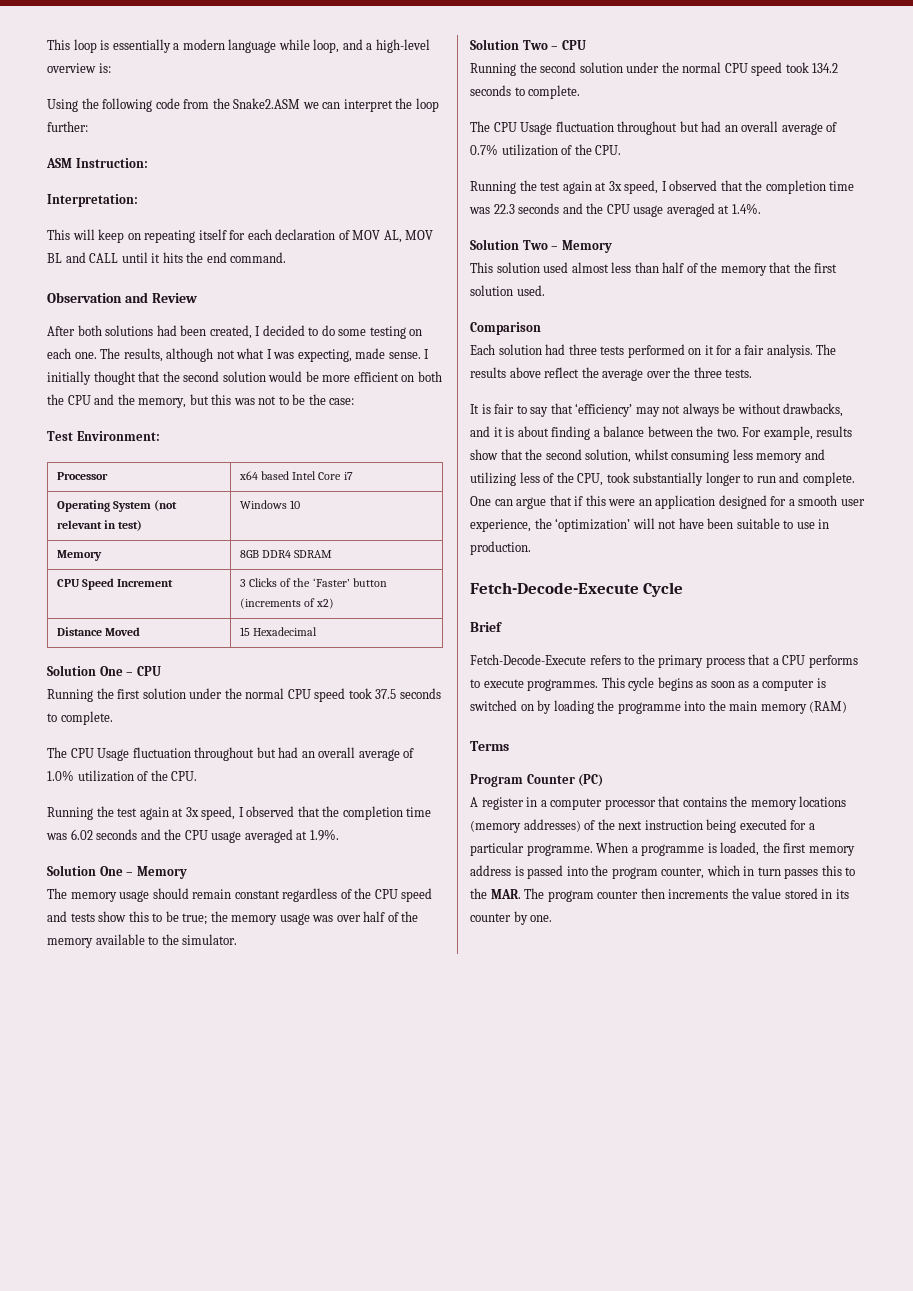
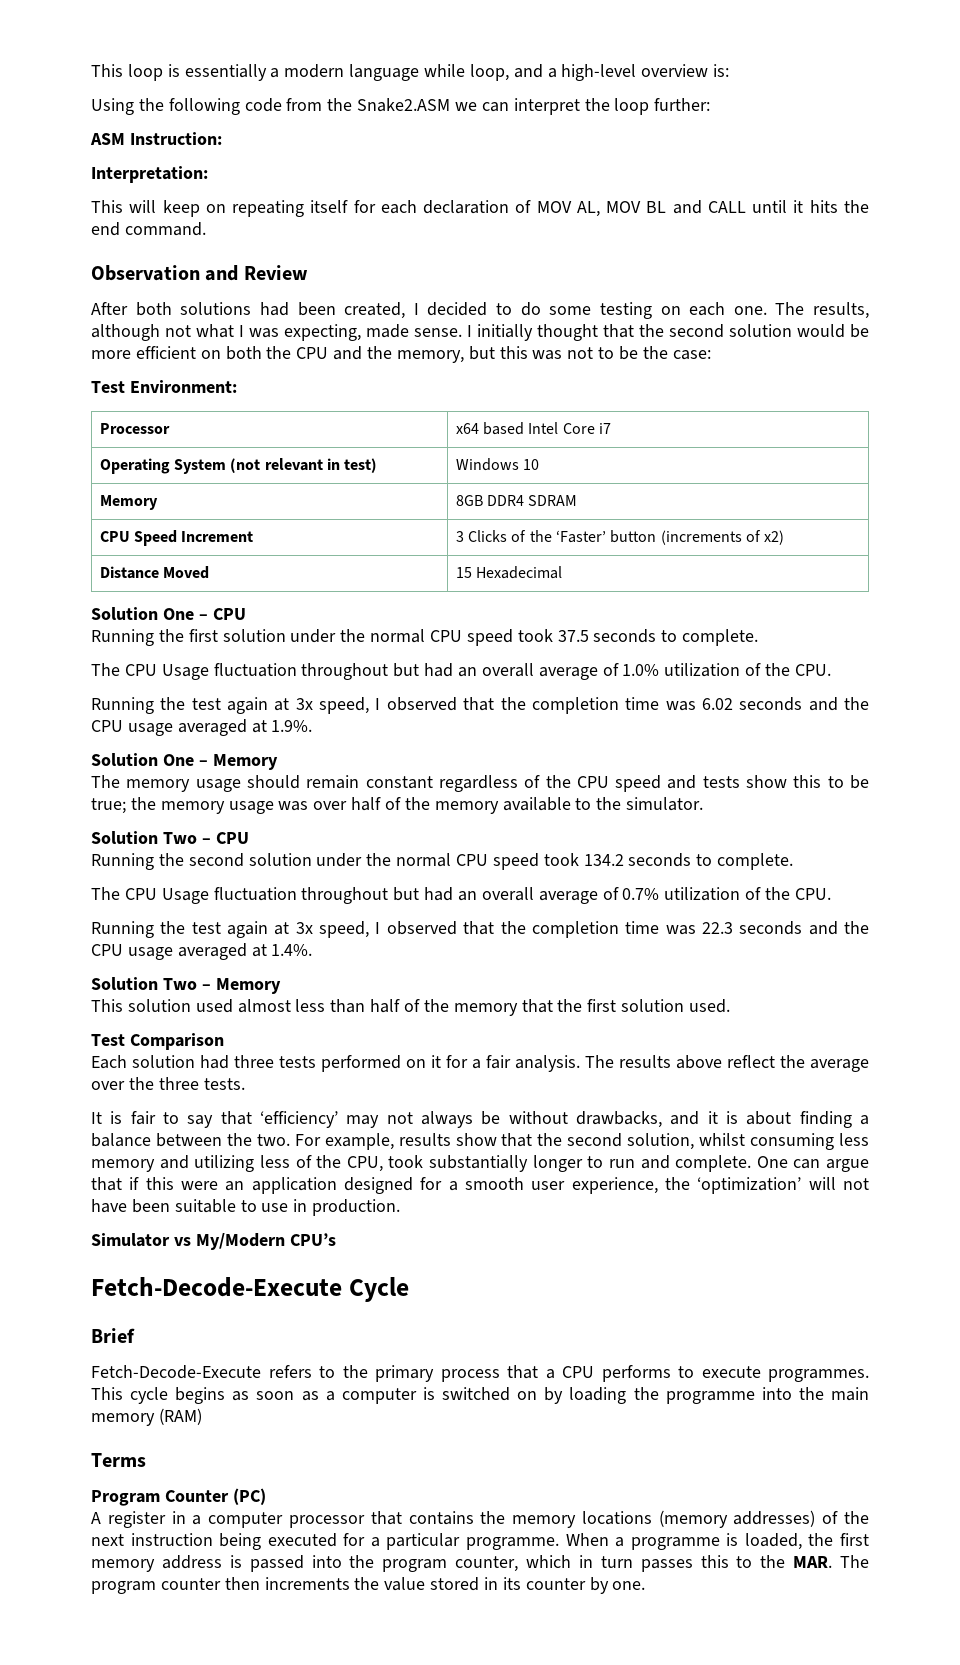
- Comparison
+ Test Comparison
+ Simulator vs My/Modern CPU’s

